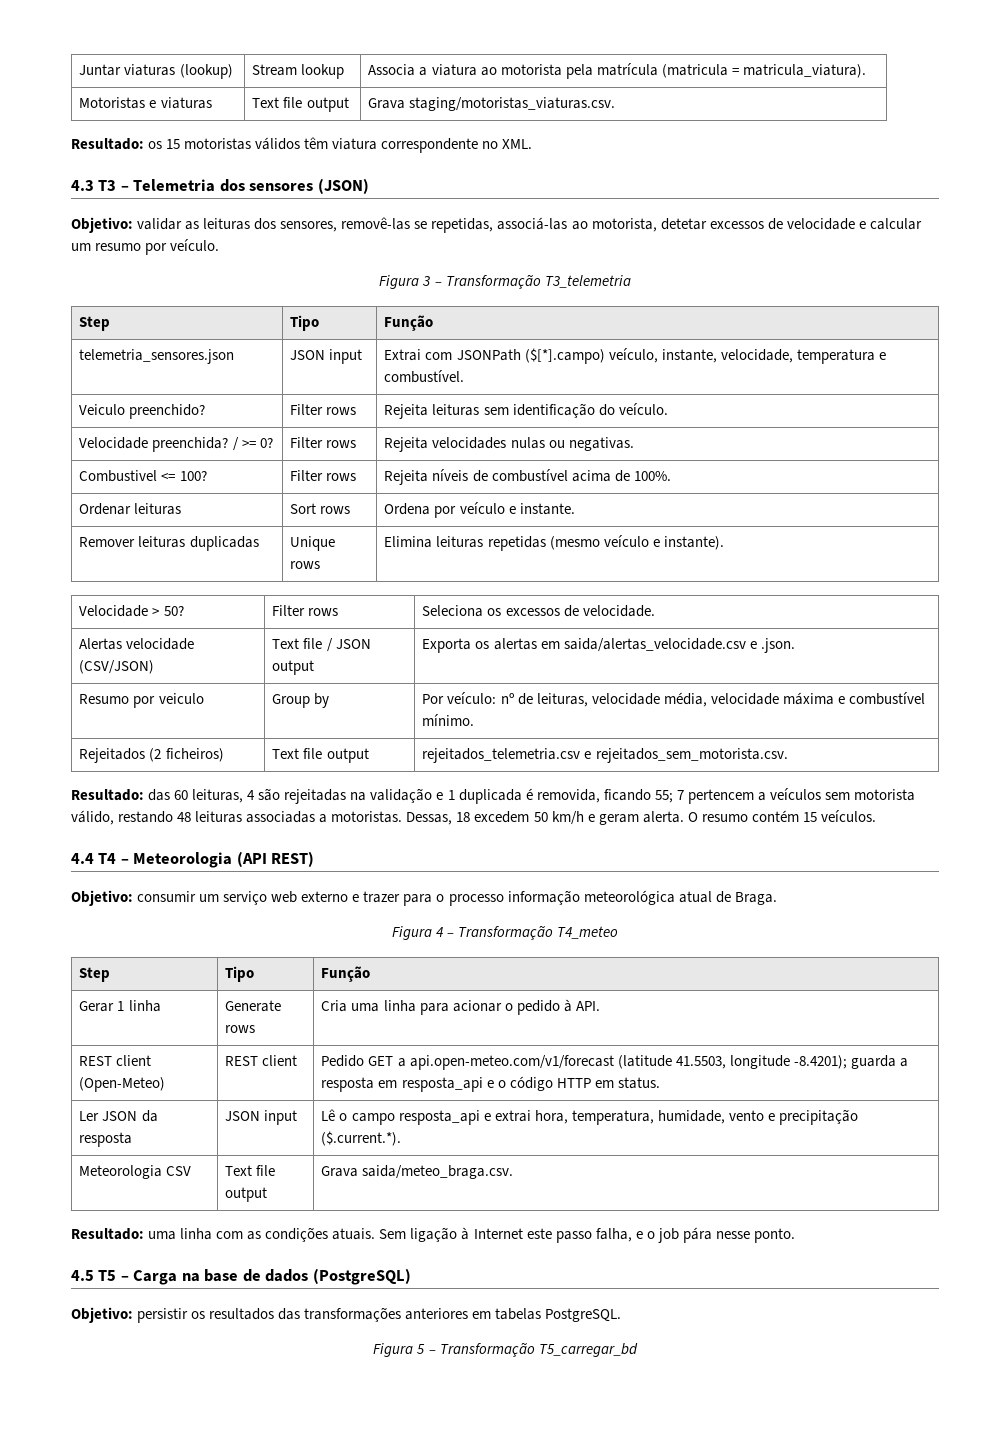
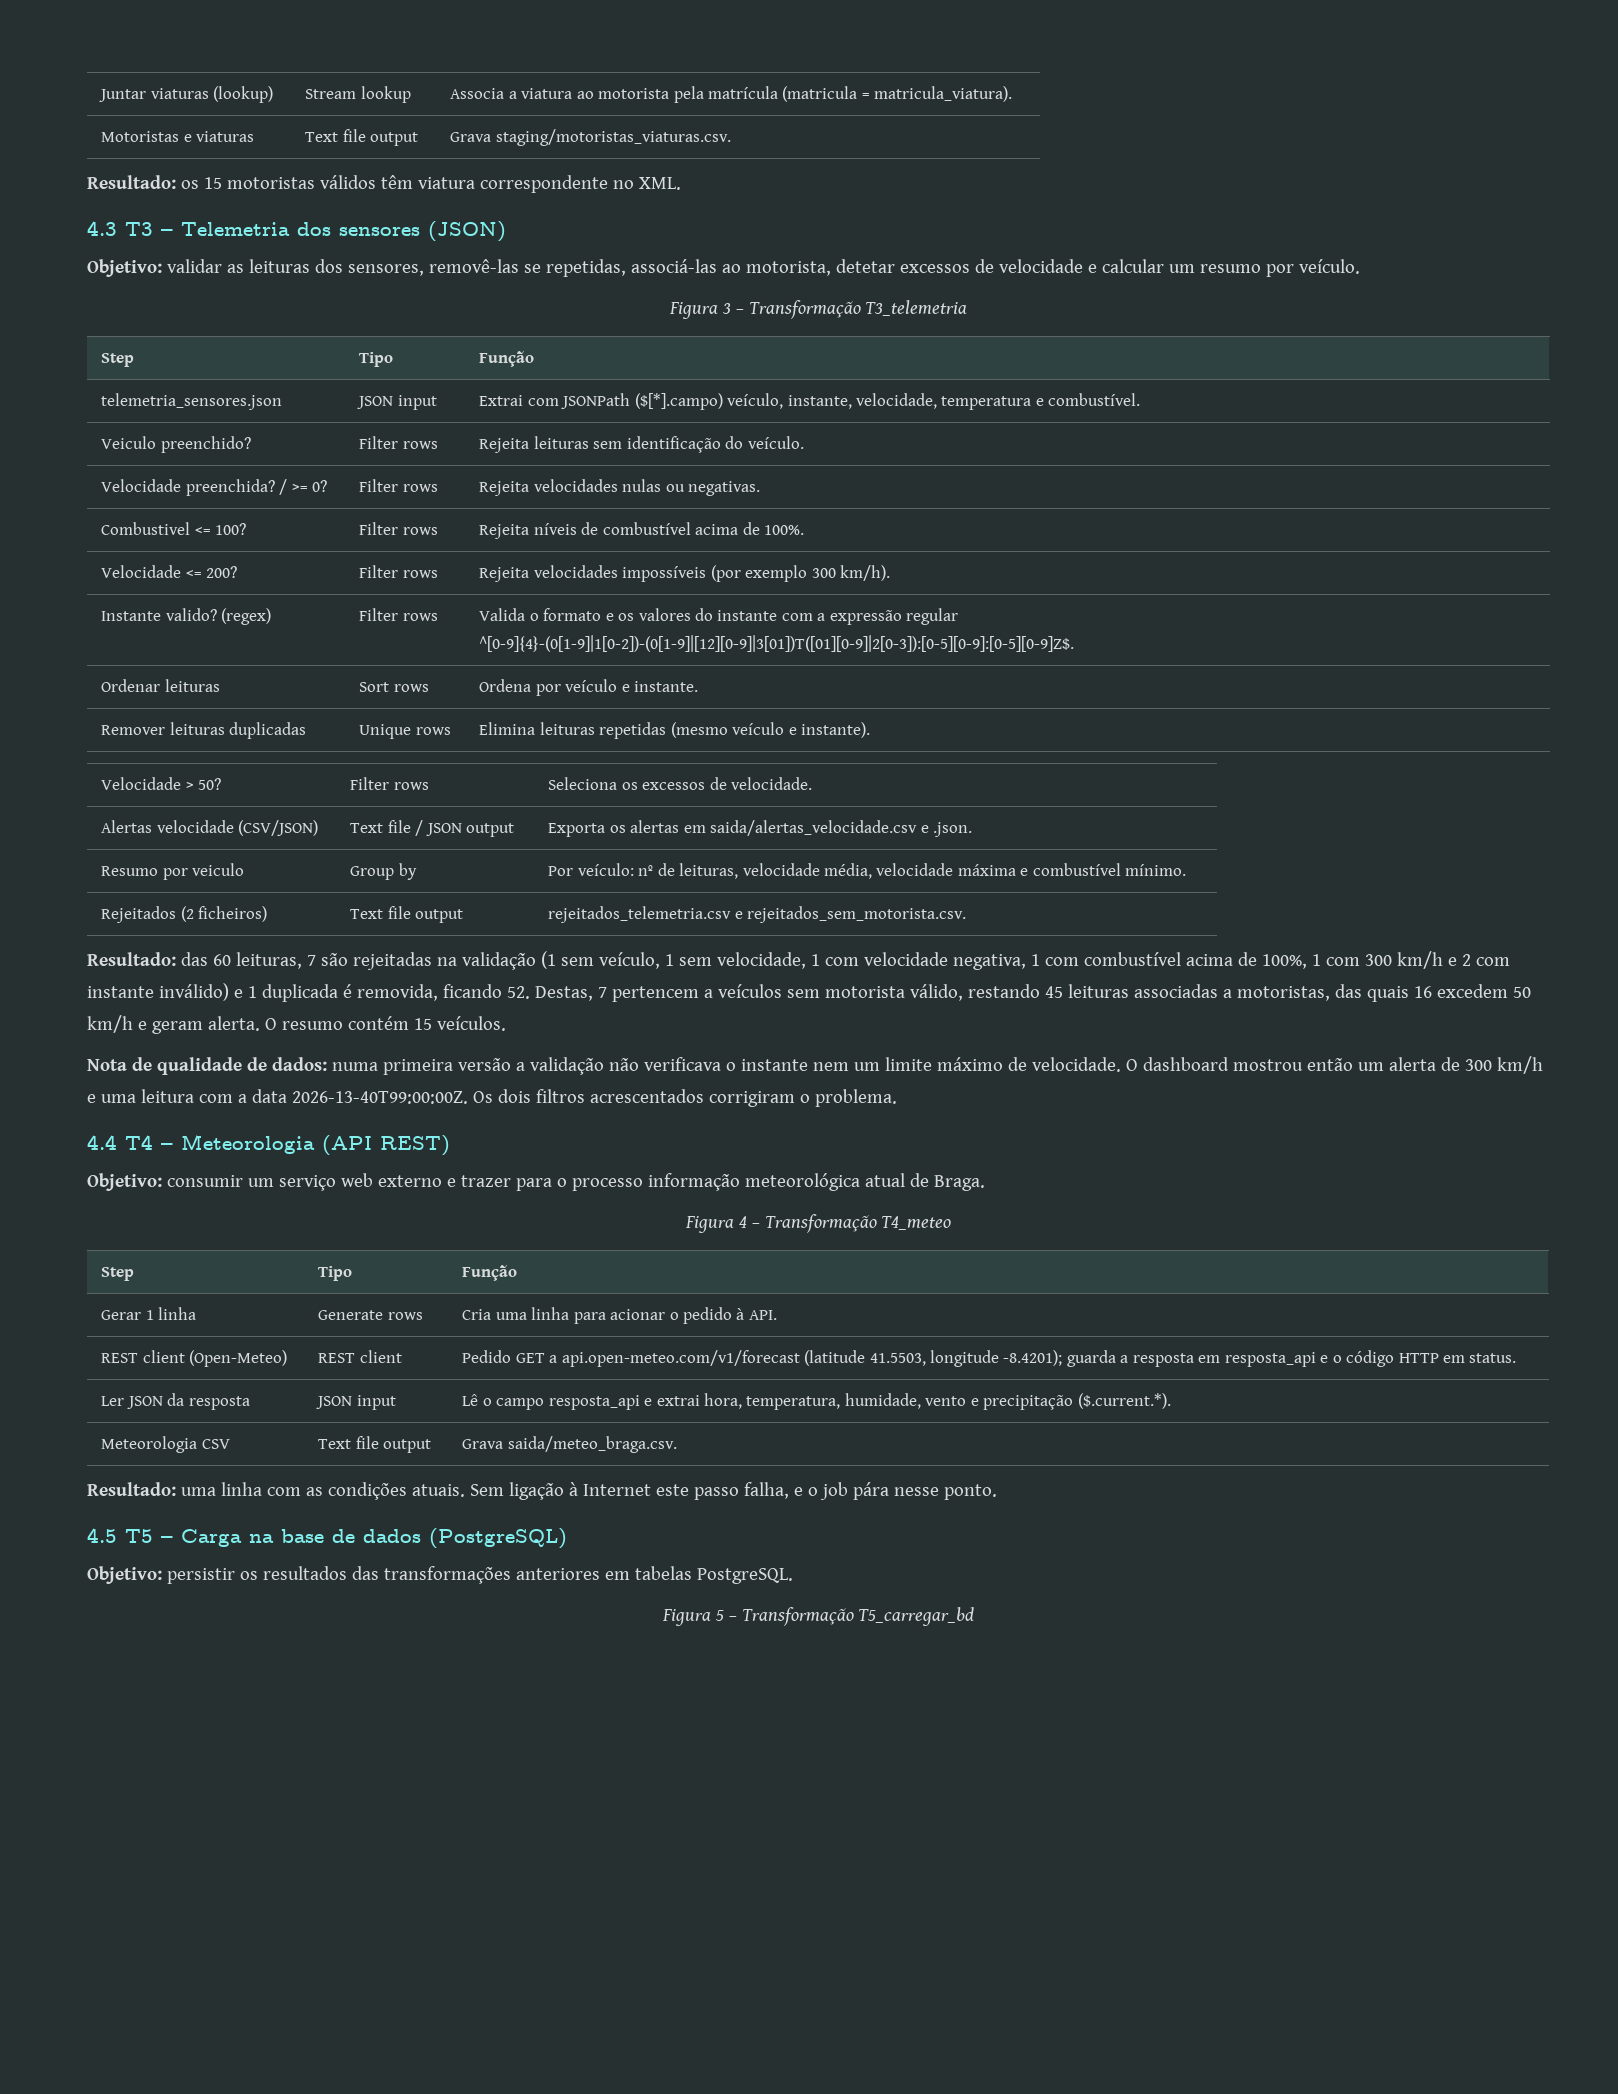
+ Velocidade <= 200? | Filter rows | Rejeita velocidades impossíveis (por exemplo 300 km/h).
+ Instante valido? (regex) | Filter rows | Valida o formato e os valores do instante com a expressão regular ^[0-9]{4}-(0[1-9]|1[0-2])-(0[1-9]|[12][0-9]|3[01])T([01][0-9]|2[0-3]):[0-5][0-9]:[0-5][0-9]Z$.
- Resultado: das 60 leituras, 4 são rejeitadas na validação e 1 duplicada é removida, ficando 55; 7 pertencem a veículos sem motorista válido, restando 48 leituras associadas a motoristas. Dessas, 18 excedem 50 km/h e geram alerta.
+ Resultado: das 60 leituras, 7 são rejeitadas na validação (1 sem veículo, 1 sem velocidade, 1 com velocidade negativa, 1 com combustível acima de 100%, 1 com 300 km/h e 2 com instante inválido) e 1 duplicada é removida, ficando 52. Destas, 7 pertencem a veículos sem motorista válido, restando 45 leituras associadas a motoristas, das quais 16 excedem 50 km/h e geram alerta.
+ Nota de qualidade de dados: numa primeira versão a validação não verificava o instante nem um limite máximo de velocidade. O dashboard mostrou então um alerta de 300 km/h e uma leitura com a data 2026-13-40T99:00:00Z. Os dois filtros acrescentados corrigiram o problema.

